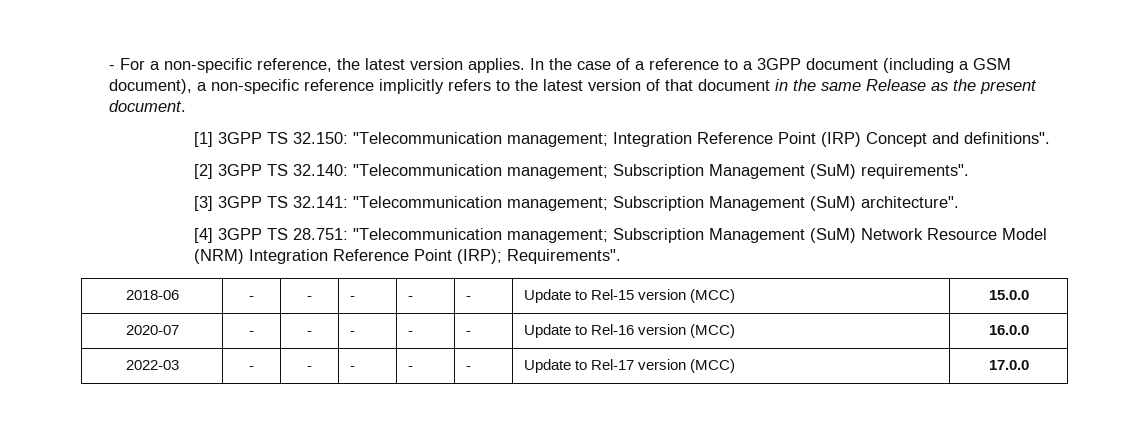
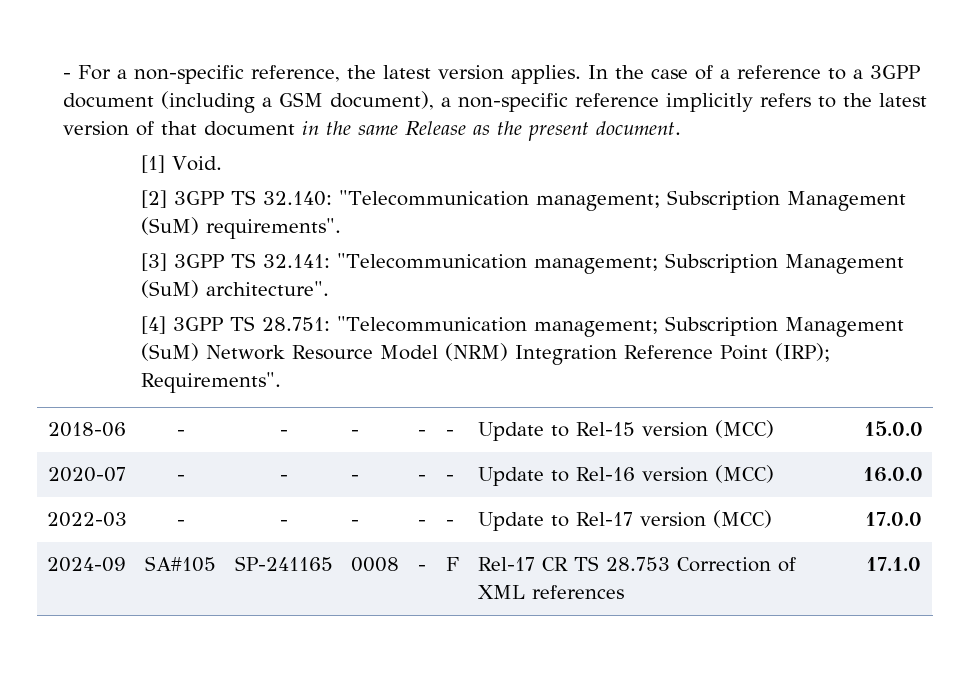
- [1] 3GPP TS 32.150: "Telecommunication management; Integration Reference Point (IRP) Concept and definitions".
+ [1] Void.
+ 2024-09 | SA#105 | SP-241165 | 0008 | - | F | Rel-17 CR TS 28.753 Correction of XML references | 17.1.0

